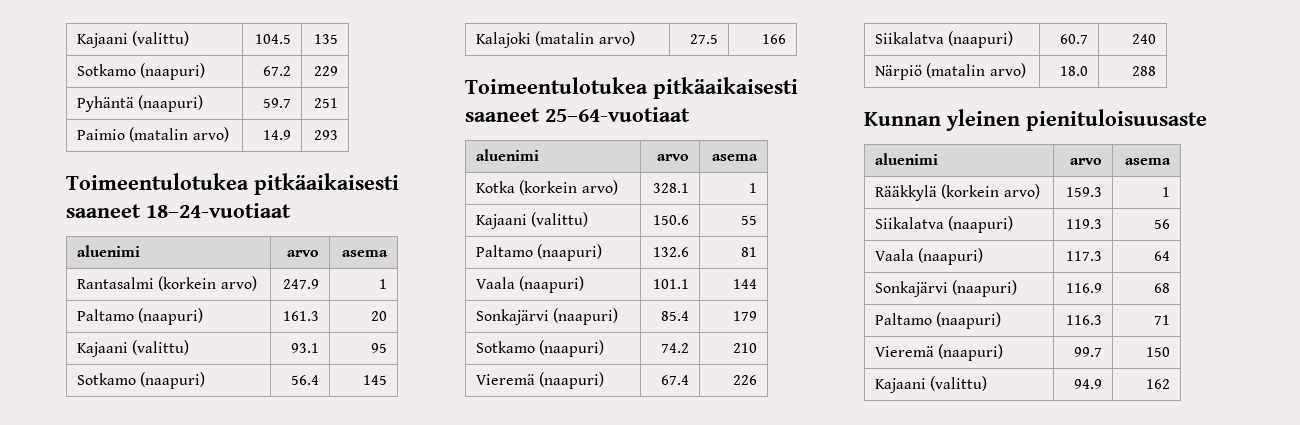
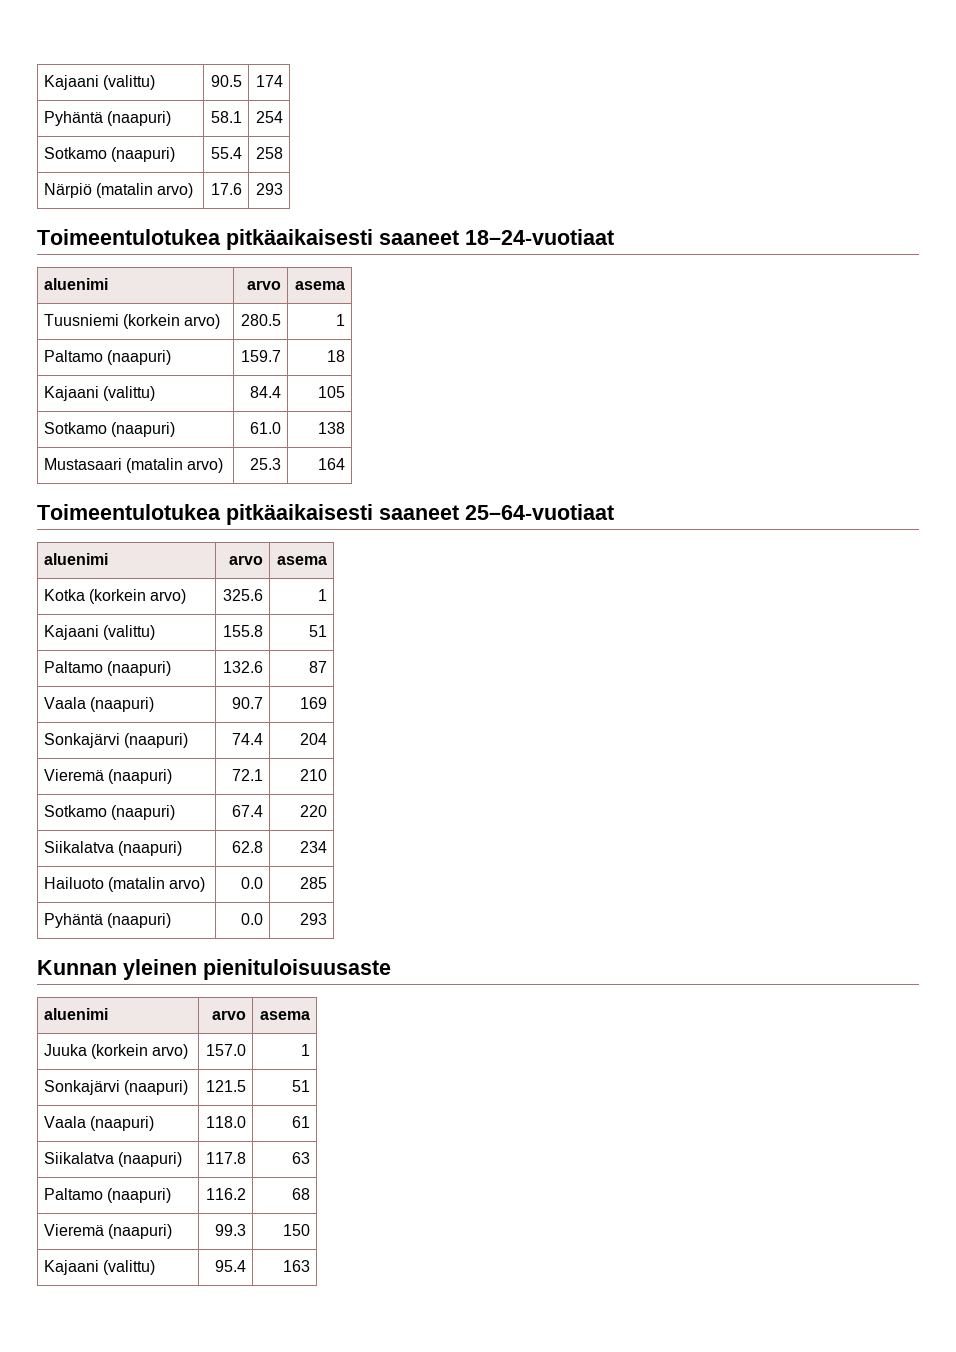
- Kajaani (valittu) | 104.5 | 135
- Sotkamo (naapuri) | 67.2 | 229
- Pyhäntä (naapuri) | 59.7 | 251
- Paimio (matalin arvo) | 14.9 | 293
+ Kajaani (valittu) | 90.5 | 174
+ Pyhäntä (naapuri) | 58.1 | 254
+ Sotkamo (naapuri) | 55.4 | 258
+ Närpiö (matalin arvo) | 17.6 | 293
- Rantasalmi (korkein arvo) | 247.9 | 1
+ Tuusniemi (korkein arvo) | 280.5 | 1
- Paltamo (naapuri) | 161.3 | 20
- Kajaani (valittu) | 93.1 | 95
- Sotkamo (naapuri) | 56.4 | 145
- Kalajoki (matalin arvo) | 27.5 | 166
+ Paltamo (naapuri) | 159.7 | 18
+ Kajaani (valittu) | 84.4 | 105
+ Sotkamo (naapuri) | 61.0 | 138
+ Mustasaari (matalin arvo) | 25.3 | 164
- Kotka (korkein arvo) | 328.1 | 1
+ Kotka (korkein arvo) | 325.6 | 1
- Kajaani (valittu) | 150.6 | 55
+ Kajaani (valittu) | 155.8 | 51
- Paltamo (naapuri) | 132.6 | 81
- Vaala (naapuri) | 101.1 | 144
- Sonkajärvi (naapuri) | 85.4 | 179
- Sotkamo (naapuri) | 74.2 | 210
- Vieremä (naapuri) | 67.4 | 226
- Siikalatva (naapuri) | 60.7 | 240
- Närpiö (matalin arvo) | 18.0 | 288
+ Paltamo (naapuri) | 132.6 | 87
+ Vaala (naapuri) | 90.7 | 169
+ Sonkajärvi (naapuri) | 74.4 | 204
+ Vieremä (naapuri) | 72.1 | 210
+ Sotkamo (naapuri) | 67.4 | 220
+ Siikalatva (naapuri) | 62.8 | 234
+ Hailuoto (matalin arvo) | 0.0 | 285
+ Pyhäntä (naapuri) | 0.0 | 293
- Rääkkylä (korkein arvo) | 159.3 | 1
- Siikalatva (naapuri) | 119.3 | 56
- Vaala (naapuri) | 117.3 | 64
- Sonkajärvi (naapuri) | 116.9 | 68
- Paltamo (naapuri) | 116.3 | 71
- Vieremä (naapuri) | 99.7 | 150
+ Juuka (korkein arvo) | 157.0 | 1
+ Sonkajärvi (naapuri) | 121.5 | 51
+ Vaala (naapuri) | 118.0 | 61
+ Siikalatva (naapuri) | 117.8 | 63
+ Paltamo (naapuri) | 116.2 | 68
+ Vieremä (naapuri) | 99.3 | 150
- Kajaani (valittu) | 94.9 | 162
+ Kajaani (valittu) | 95.4 | 163

